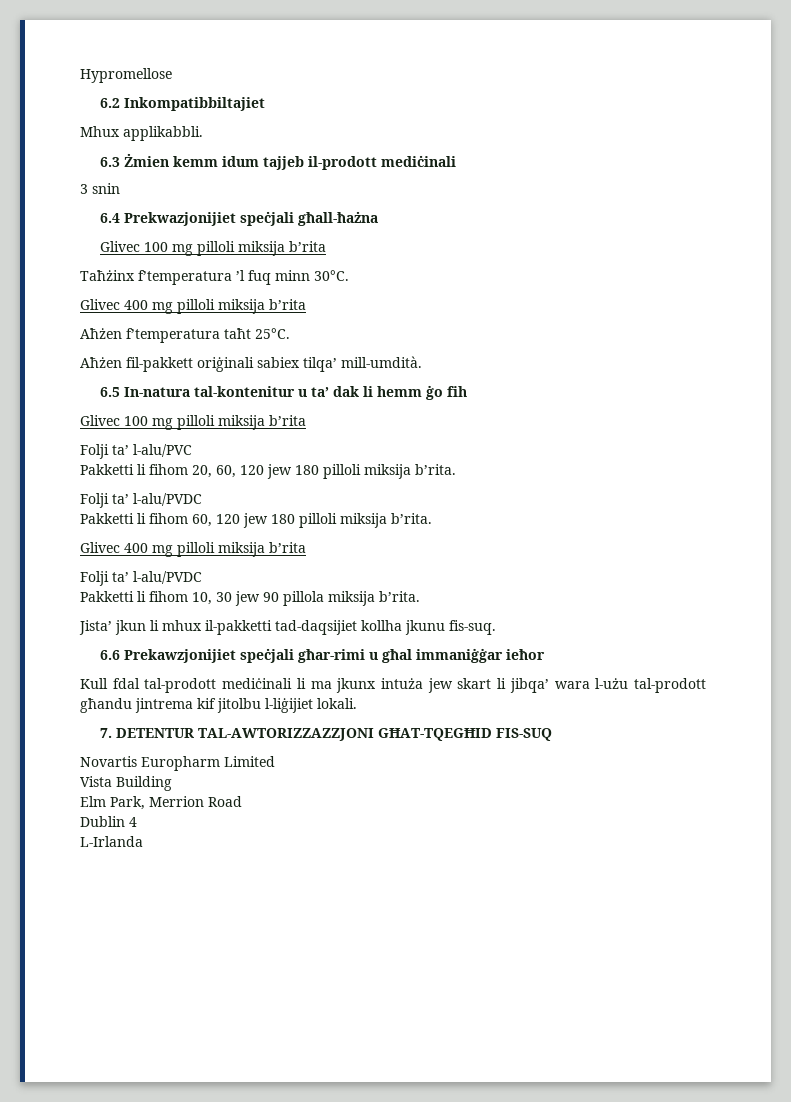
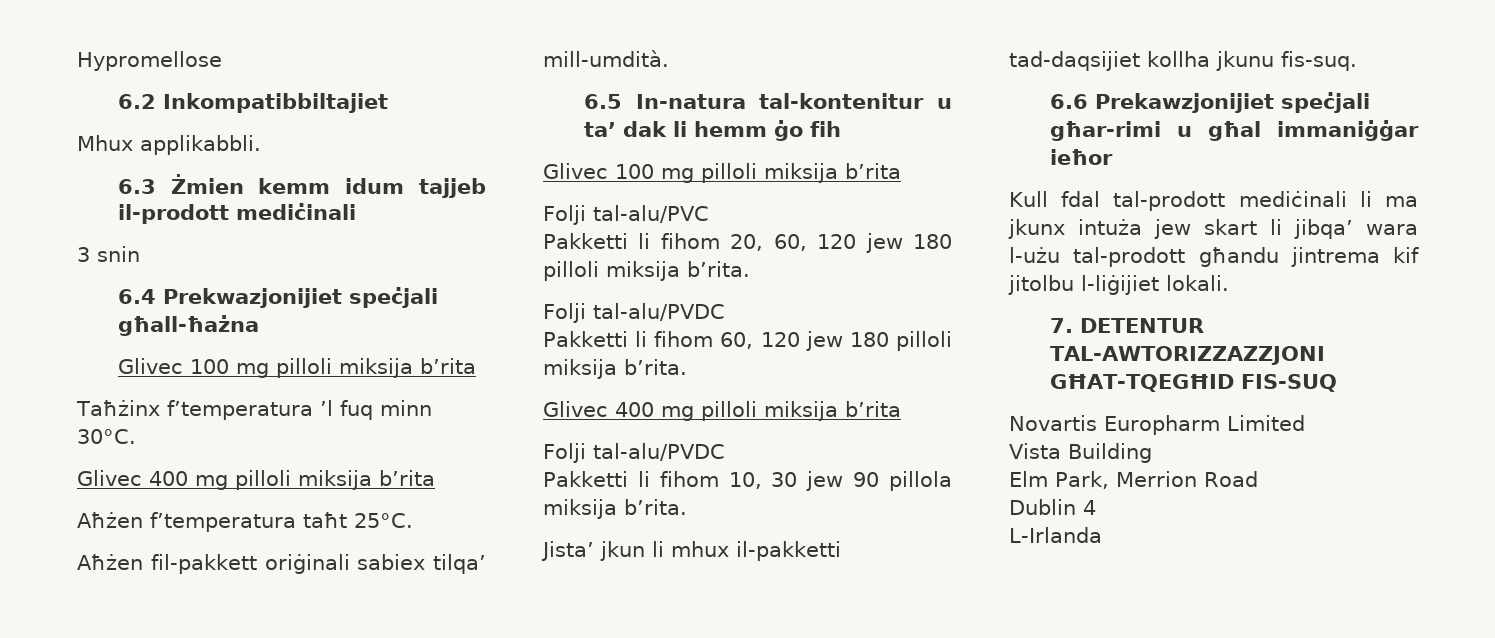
- Folji ta’ l-alu/PVC
+ Folji tal-alu/PVC
  Pakketti li fihom 20, 60, 120 jew 180 pilloli miksija b’rita.
- Folji ta’ l-alu/PVDC
+ Folji tal-alu/PVDC
  Pakketti li fihom 60, 120 jew 180 pilloli miksija b’rita.
  Glivec 400 mg pilloli miksija b’rita
- Folji ta’ l-alu/PVDC
+ Folji tal-alu/PVDC

